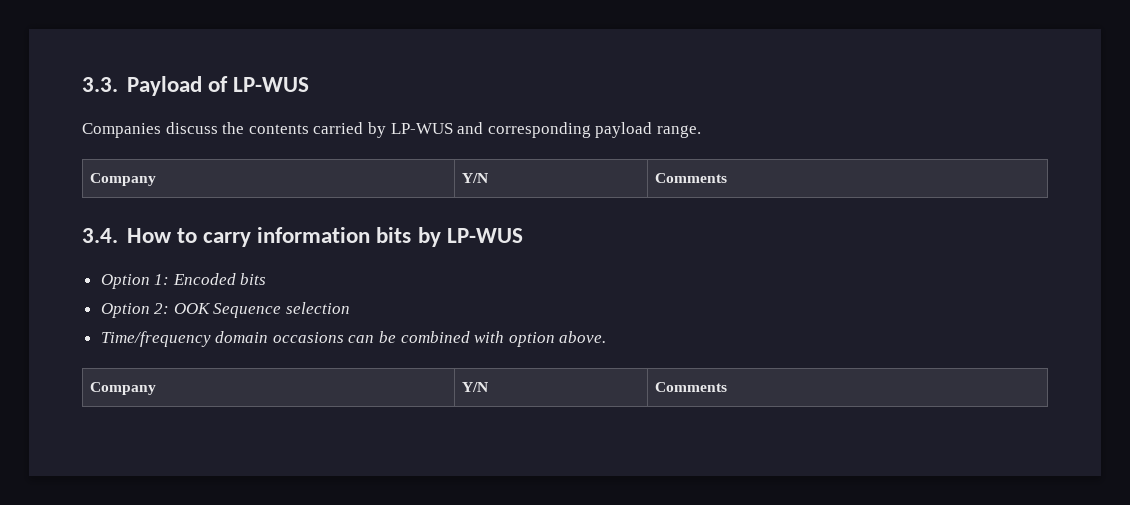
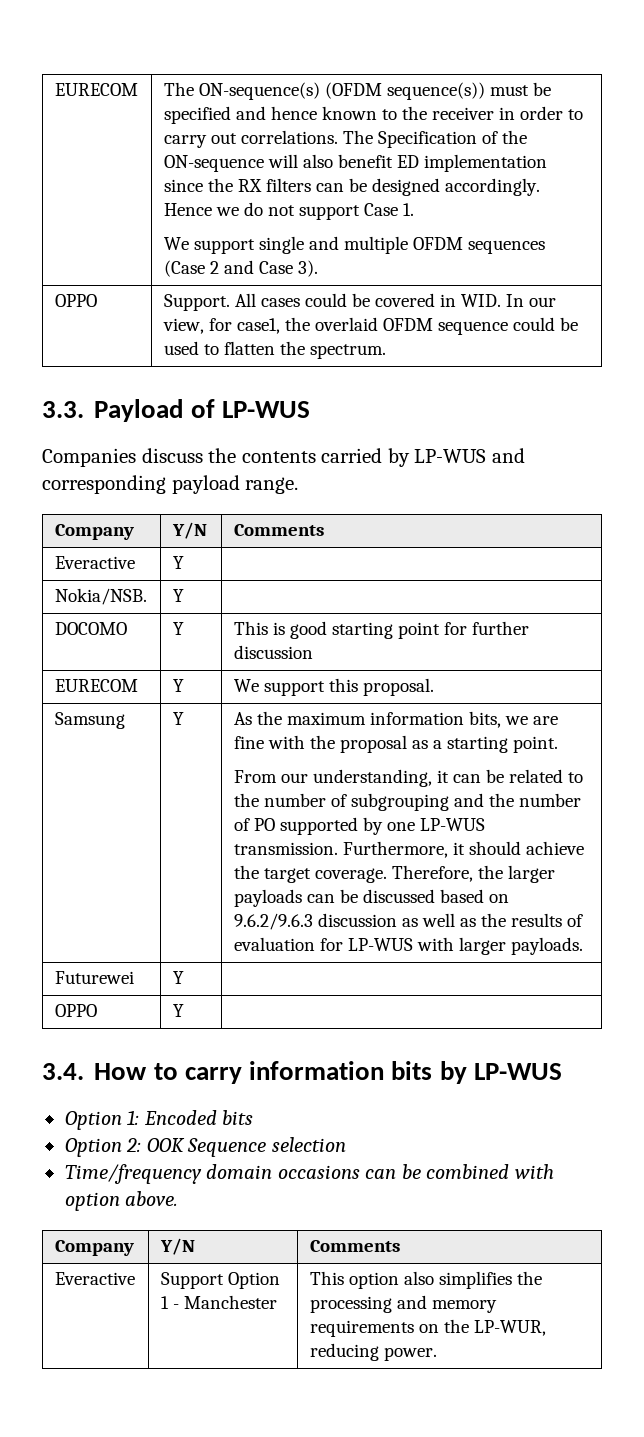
+ EURECOM | The ON-sequence(s) (OFDM sequence(s)) must be specified and hence known to the receiver in order to carry out correlations. The Specification of the ON-sequence will also benefit ED implementation since the RX filters can be designed accordingly. Hence we do not support Case 1.
+ We support single and multiple OFDM sequences (Case 2 and Case 3).
+ OPPO | Support. All cases could be covered in WID. In our view, for case1, the overlaid OFDM sequence could be used to flatten the spectrum.
+ Everactive | Y |
+ Nokia/NSB. | Y |
+ DOCOMO | Y | This is good starting point for further discussion
+ EURECOM | Y | We support this proposal.
+ Samsung | Y | As the maximum information bits, we are fine with the proposal as a starting point.
+ From our understanding, it can be related to the number of subgrouping and the number of PO supported by one LP-WUS transmission. Furthermore, it should achieve the target coverage. Therefore, the larger payloads can be discussed based on 9.6.2/9.6.3 discussion as well as the results of evaluation for LP-WUS with larger payloads.
+ Futurewei | Y |
+ OPPO | Y |
+ Everactive | Support Option 1 - Manchester | This option also simplifies the processing and memory requirements on the LP-WUR, reducing power.

